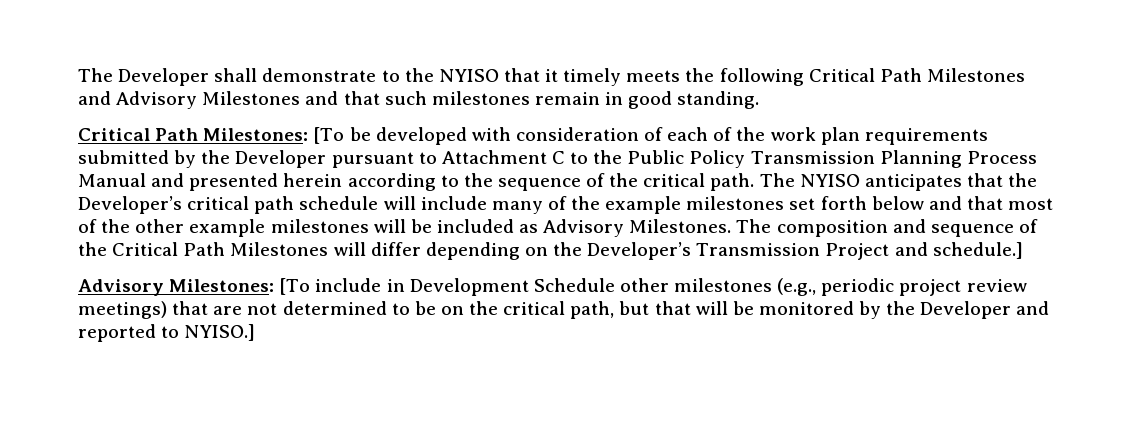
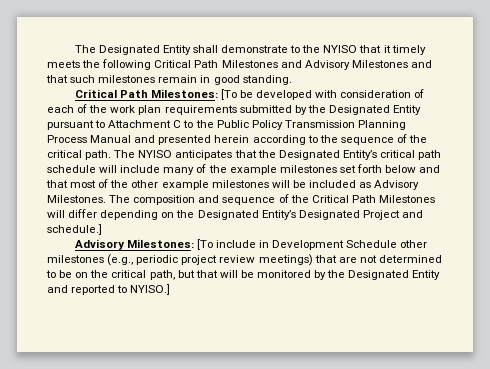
- The Developer shall demonstrate to the NYISO that it timely meets the following Critical Path Milestones and Advisory Milestones and that such milestones remain in good standing.
+ The Designated Entity shall demonstrate to the NYISO that it timely meets the following Critical Path Milestones and Advisory Milestones and that such milestones remain in good standing.
- Critical Path Milestones: [To be developed with consideration of each of the work plan requirements submitted by the Developer pursuant to Attachment C to the Public Policy Transmission Planning Process Manual and presented herein according to the sequence of the critical path.
+ Critical Path Milestones: [To be developed with consideration of each of the work plan requirements submitted by the Designated Entity pursuant to Attachment C to the Public Policy Transmission Planning Process Manual and presented herein according to the sequence of the critical path.
- The NYISO anticipates that the Developer’s critical path schedule will include many of the example milestones set forth below and that most of the other example milestones will be included as Advisory Milestones.
+ The NYISO anticipates that the Designated Entity’s critical path schedule will include many of the example milestones set forth below and that most of the other example milestones will be included as Advisory Milestones.
- The composition and sequence of the Critical Path Milestones will differ depending on the Developer’s Transmission Project and schedule.]
+ The composition and sequence of the Critical Path Milestones will differ depending on the Designated Entity’s Designated Project and schedule.]
- Advisory Milestones: [To include in Development Schedule other milestones (e.g., periodic project review meetings) that are not determined to be on the critical path, but that will be monitored by the Developer and reported to NYISO.]
+ Advisory Milestones: [To include in Development Schedule other milestones (e.g., periodic project review meetings) that are not determined to be on the critical path, but that will be monitored by the Designated Entity and reported to NYISO.]

